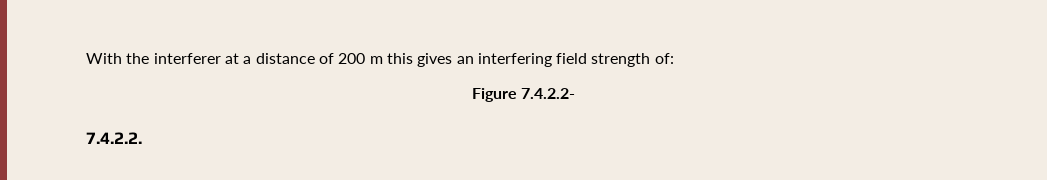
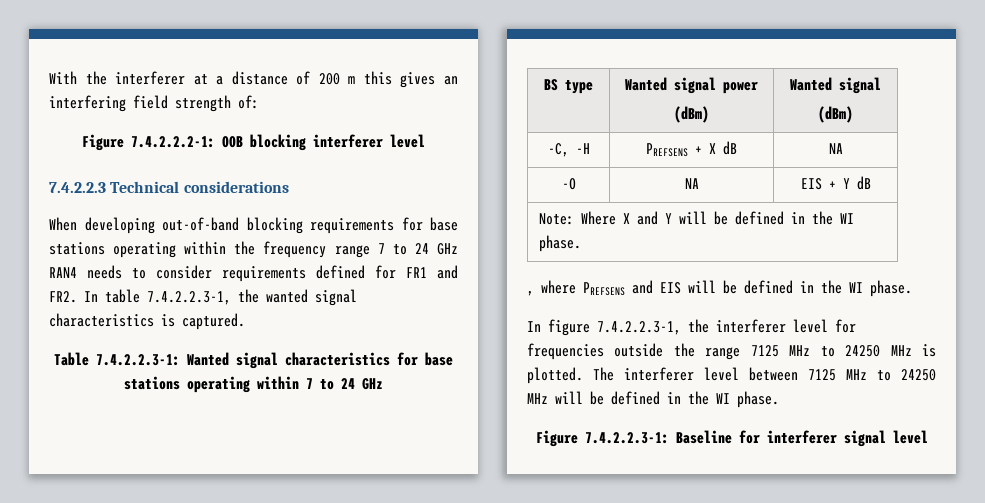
- Figure 7.4.2.2-
- 7.4.2.2.
+ Figure 7.4.2.2.2-1: OOB blocking interferer level
+ 7.4.2.2.3 Technical considerations
+ When developing out-of-band blocking requirements for base stations operating within the frequency range 7 to 24 GHz RAN4 needs to consider requirements defined for FR1 and FR2. In table 7.4.2.2.3-1, the wanted signal characteristics is captured.
+ Table 7.4.2.2.3-1: Wanted signal characteristics for base stations operating within 7 to 24 GHz
+ BS type | Wanted signal power
+ (dBm) | Wanted signal
+ (dBm)
+ -C, -H | PREFSENS + X dB | NA
+ -O | NA | EIS + Y dB
+ Note: Where X and Y will be defined in the WI phase.
+ , where PREFSENS and EIS will be defined in the WI phase.
+ In figure 7.4.2.2.3-1, the interferer level for frequencies outside the range 7125 MHz to 24250 MHz is plotted. The interferer level between 7125 MHz to 24250 MHz will be defined in the WI phase.
+ Figure 7.4.2.2.3-1: Baseline for interferer signal level

